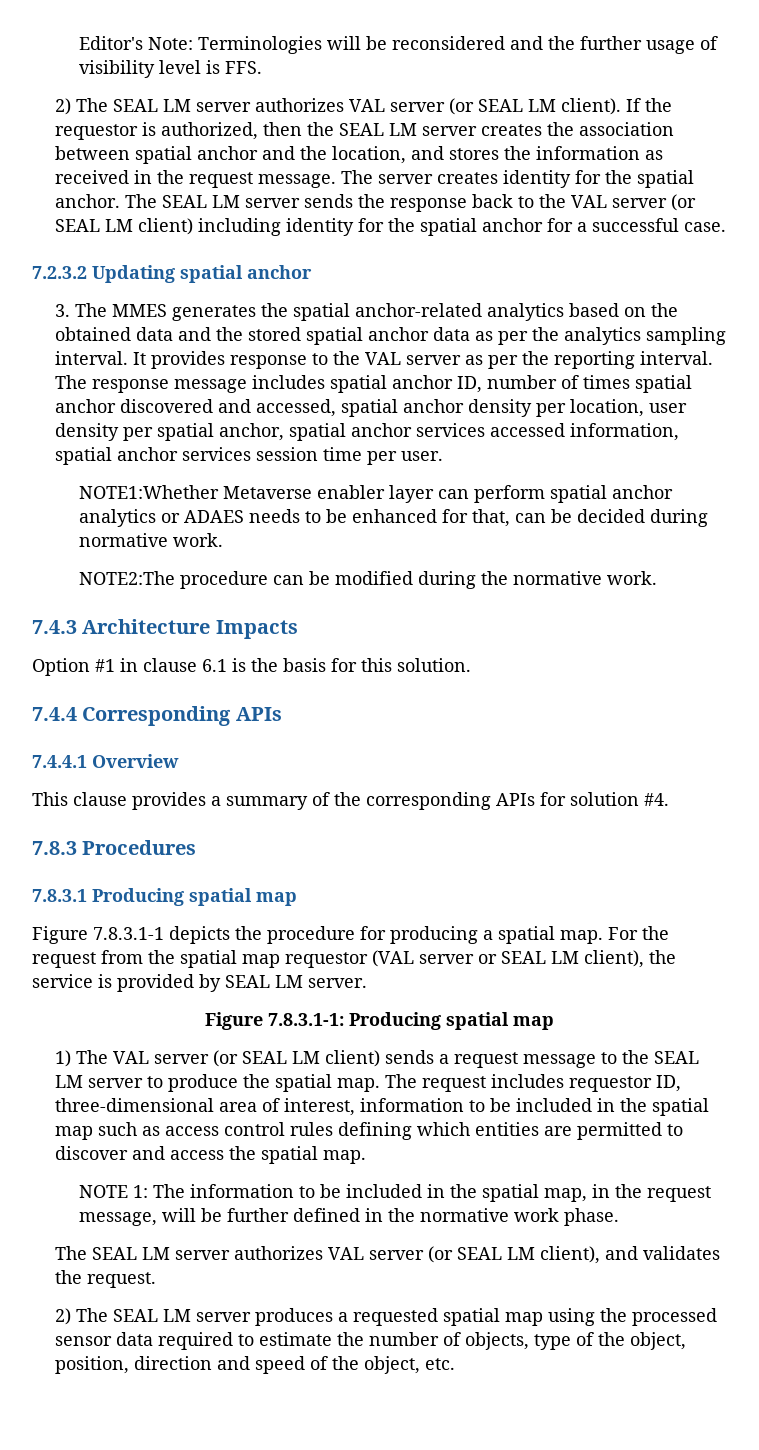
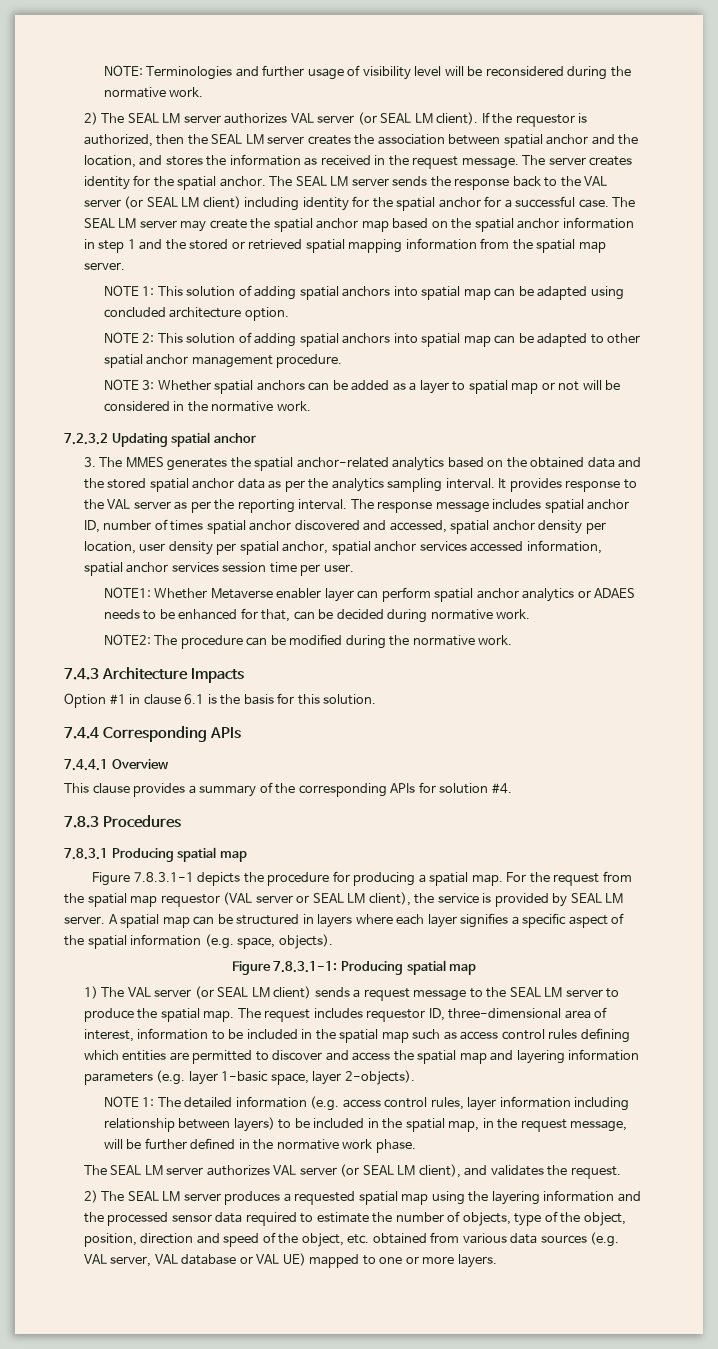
- Editor's Note: Terminologies will be reconsidered and the further usage of visibility level is FFS.
+ NOTE: Terminologies and further usage of visibility level will be reconsidered during the normative work.
+ The SEAL LM server may create the spatial anchor map based on the spatial anchor information in step 1 and the stored or retrieved spatial mapping information from the spatial map server.
+ NOTE 1: This solution of adding spatial anchors into spatial map can be adapted using concluded architecture option.
+ NOTE 2: This solution of adding spatial anchors into spatial map can be adapted to other spatial anchor management procedure.
+ NOTE 3: Whether spatial anchors can be added as a layer to spatial map or not will be considered in the normative work.
- NOTE1:Whether Metaverse enabler layer can perform spatial anchor analytics or ADAES needs to be enhanced for that, can be decided during normative work.
+ NOTE1: Whether Metaverse enabler layer can perform spatial anchor analytics or ADAES needs to be enhanced for that, can be decided during normative work.
- NOTE2:The procedure can be modified during the normative work.
+ NOTE2: The procedure can be modified during the normative work.
+ A spatial map can be structured in layers where each layer signifies a specific aspect of the spatial information (e.g. space, objects).
- The request includes requestor ID, three-dimensional area of interest, information to be included in the spatial map such as access control rules defining which entities are permitted to discover and access the spatial map.
- NOTE 1: The information to be included in the spatial map, in the request message, will be further defined in the normative work phase.
+ The request includes requestor ID, three-dimensional area of interest, information to be included in the spatial map such as access control rules defining which entities are permitted to discover and access the spatial map and layering information parameters (e.g. layer 1-basic space, layer 2-objects).
+ NOTE 1: The detailed information (e.g. access control rules, layer information including relationship between layers) to be included in the spatial map, in the request message, will be further defined in the normative work phase.
- 2) The SEAL LM server produces a requested spatial map using the processed sensor data required to estimate the number of objects, type of the object, position, direction and speed of the object, etc.
+ 2) The SEAL LM server produces a requested spatial map using the layering information and the processed sensor data required to estimate the number of objects, type of the object, position, direction and speed of the object, etc. obtained from various data sources (e.g. VAL server, VAL database or VAL UE) mapped to one or more layers.

